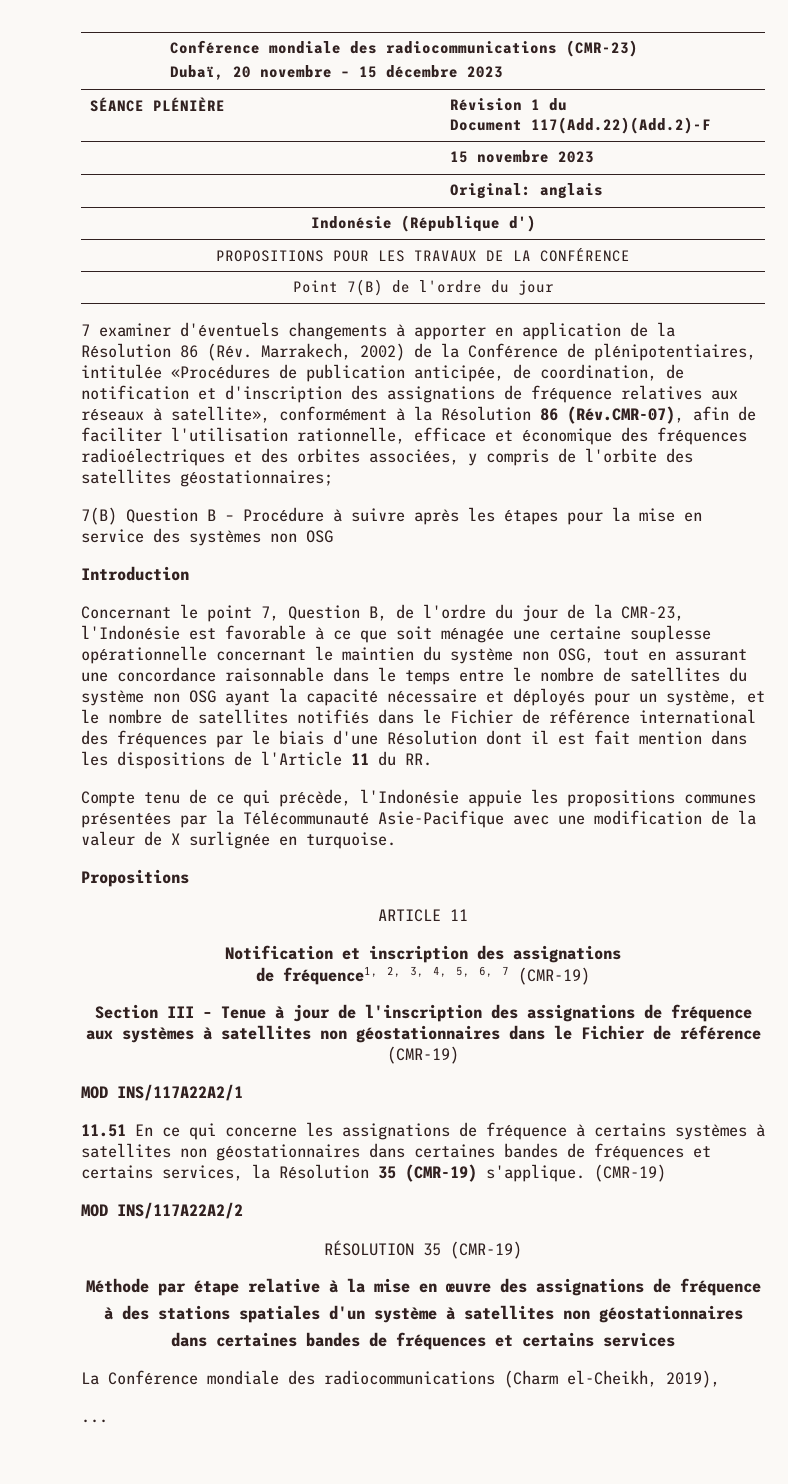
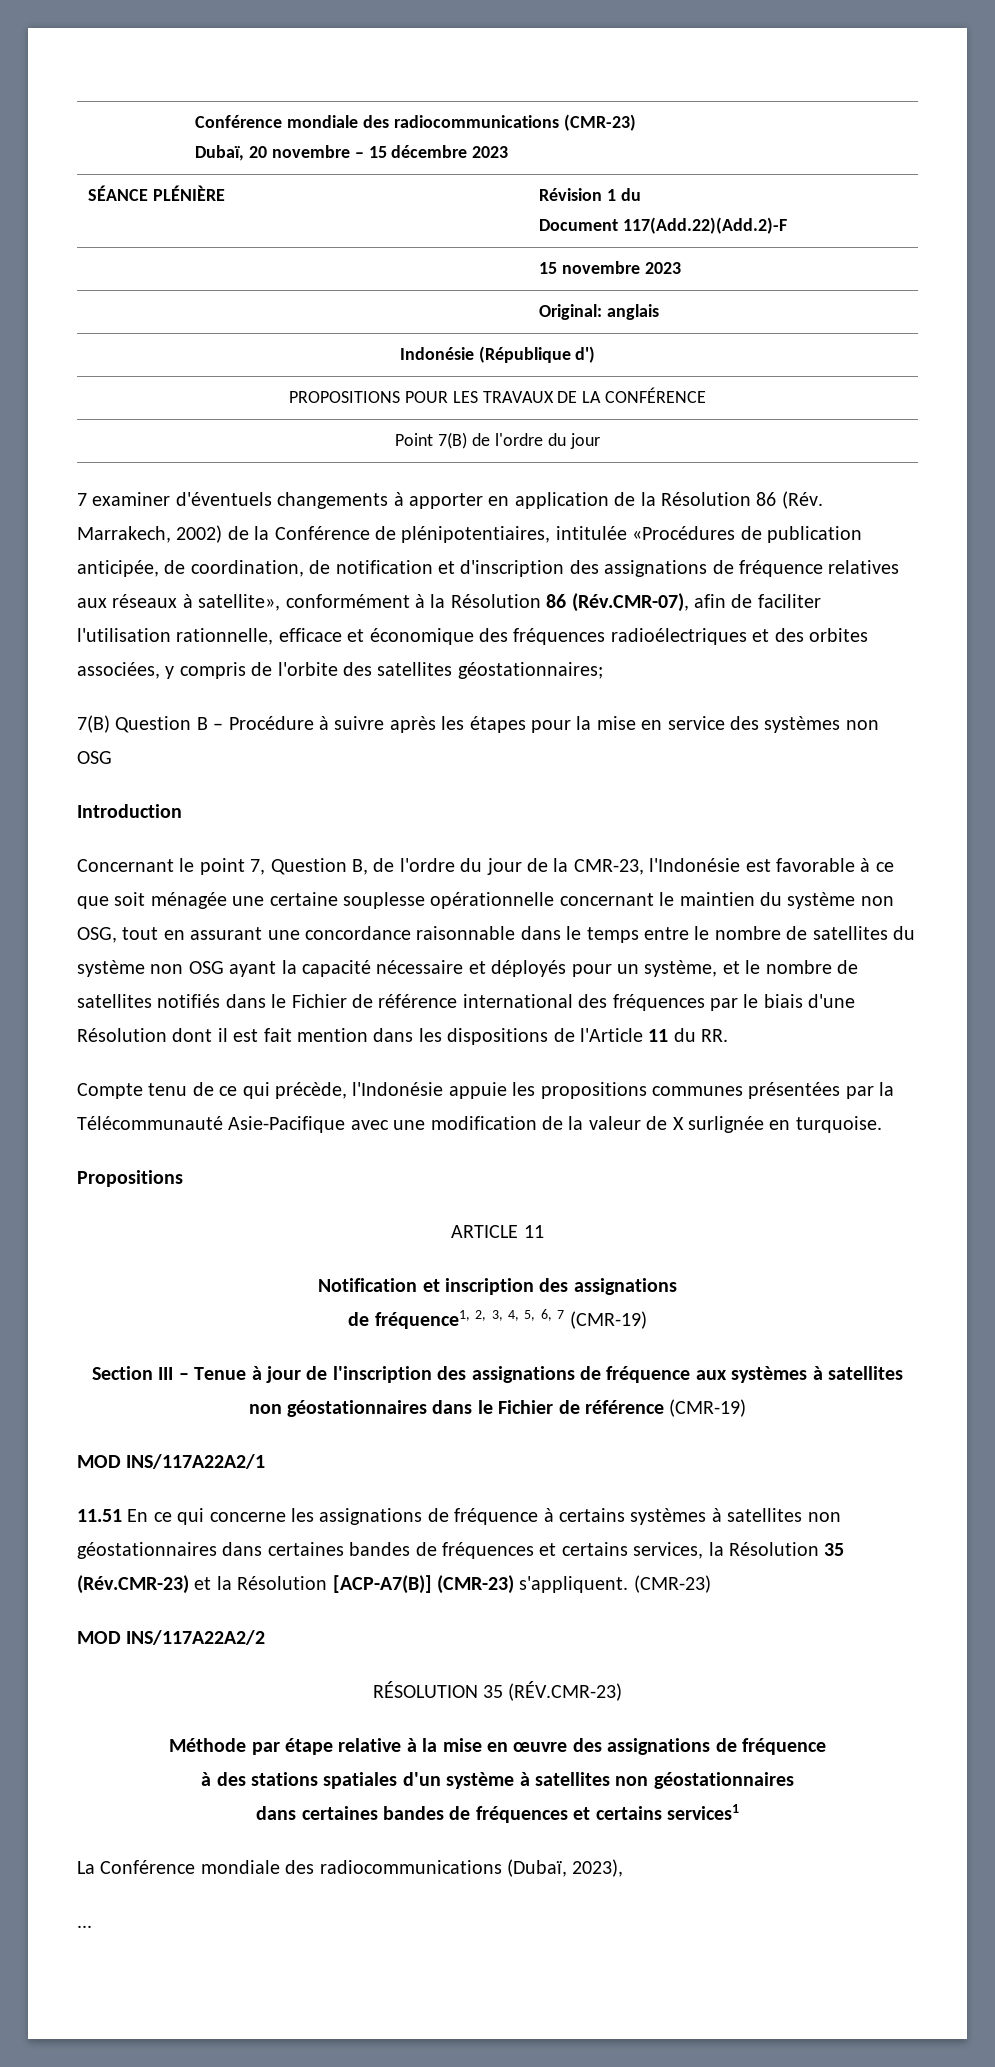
- 11.51 En ce qui concerne les assignations de fréquence à certains systèmes à satellites non géostationnaires dans certaines bandes de fréquences et certains services, la Résolution 35 (CMR-19) s'applique. (CMR-19)
+ 11.51 En ce qui concerne les assignations de fréquence à certains systèmes à satellites non géostationnaires dans certaines bandes de fréquences et certains services, la Résolution 35 (Rév.CMR-23) et la Résolution [ACP-A7(B)] (CMR-23) s'appliquent. (CMR-23)
- RÉSOLUTION 35 (CMR-19)
+ RÉSOLUTION 35 (RÉV.CMR-23)
- dans certaines bandes de fréquences et certains services
+ dans certaines bandes de fréquences et certains services1
- La Conférence mondiale des radiocommunications (Charm el-Cheikh, 2019),
+ La Conférence mondiale des radiocommunications (Dubaï, 2023),

